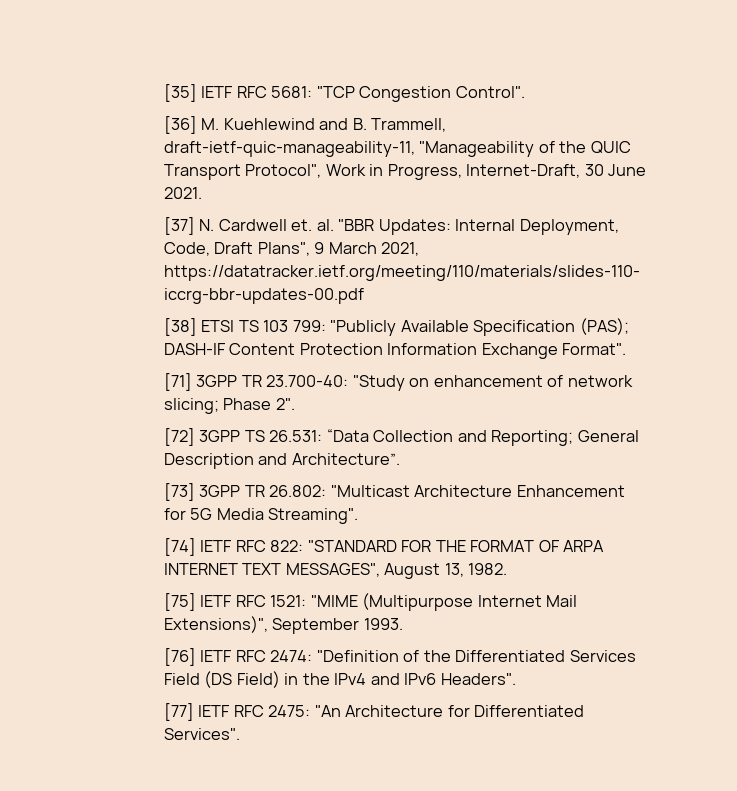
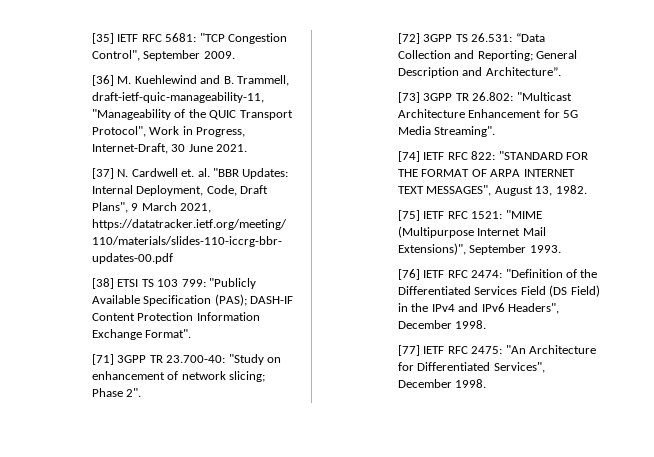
- [35] IETF RFC 5681: "TCP Congestion Control".
+ [35] IETF RFC 5681: "TCP Congestion Control", September 2009.
- [76] IETF RFC 2474: "Definition of the Differentiated Services Field (DS Field) in the IPv4 and IPv6 Headers".
+ [76] IETF RFC 2474: "Definition of the Differentiated Services Field (DS Field) in the IPv4 and IPv6 Headers", December 1998.
- [77] IETF RFC 2475: "An Architecture for Differentiated Services".
+ [77] IETF RFC 2475: "An Architecture for Differentiated Services", December 1998.

